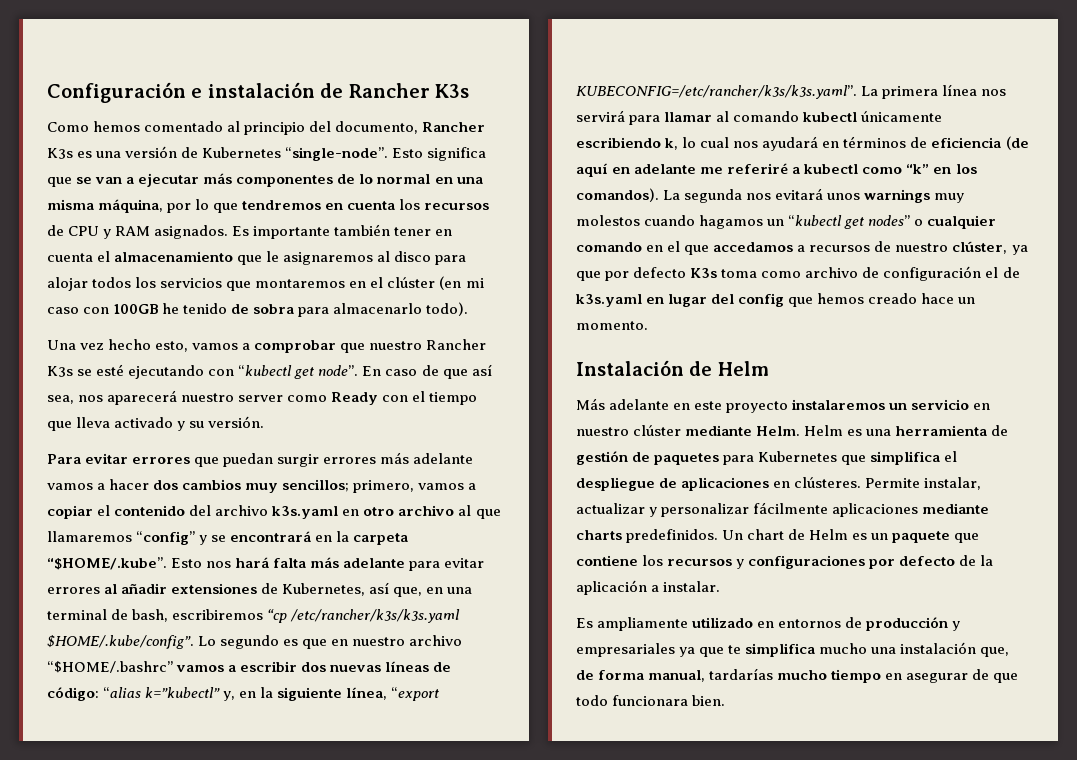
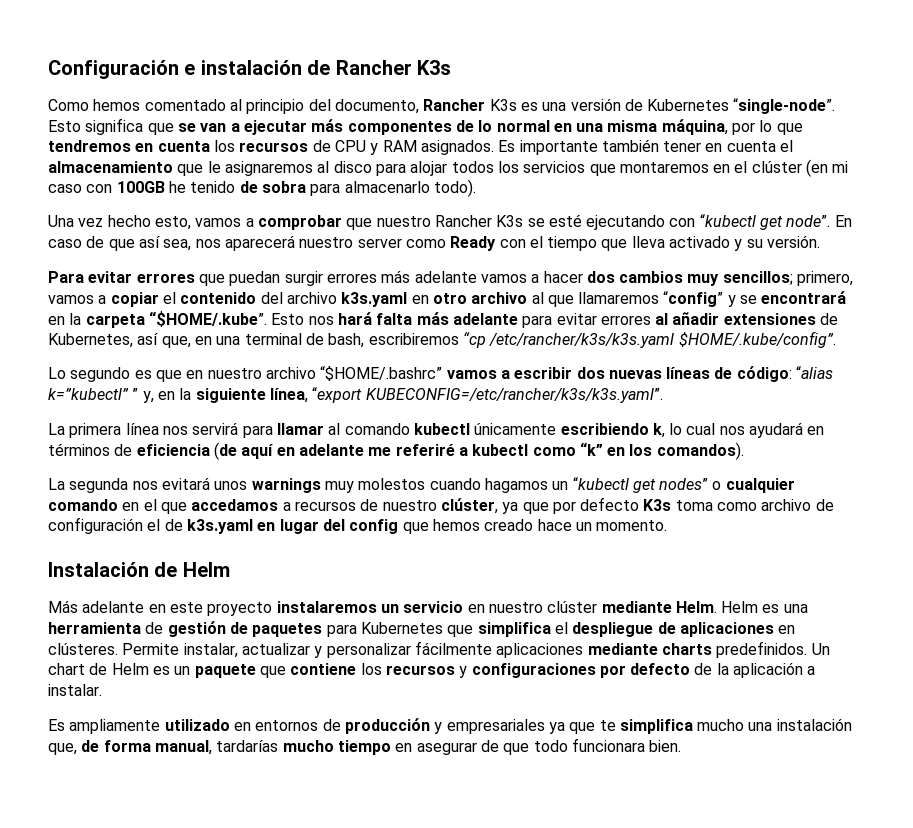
- primero, vamos a copiar el contenido del archivo k3s.yaml en otro archivo al que llamaremos “config” y se encontrará en la carpeta “$HOME/.kube”. Esto nos hará falta más adelante para evitar errores al añadir extensiones de Kubernetes, así que, en una terminal de bash, escribiremos “cp /etc/rancher/k3s/k3s.yaml $HOME/.kube/config”. Lo segundo es que en nuestro archivo “$HOME/.bashrc” vamos a escribir dos nuevas líneas de código:
+ primero, vamos a copiar el contenido del archivo k3s.yaml en otro archivo al que llamaremos “config” y se encontrará en la carpeta “$HOME/.kube”. Esto nos hará falta más adelante para evitar errores al añadir extensiones de Kubernetes, así que, en una terminal de bash, escribiremos “cp /etc/rancher/k3s/k3s.yaml $HOME/.kube/config”.
+ Lo segundo es que en nuestro archivo “$HOME/.bashrc” vamos a escribir dos nuevas líneas de código:
- “alias k=”kubectl” y, en la siguiente línea, “export KUBECONFIG=/etc/rancher/k3s/k3s.yaml”. La primera línea nos servirá para llamar al comando kubectl únicamente escribiendo k, lo cual nos ayudará en términos de eficiencia (de aquí en adelante me referiré a kubectl como “k” en los comandos). La segunda nos evitará unos warnings muy molestos cuando hagamos un “kubectl get nodes” o cualquier comando en el que accedamos a recursos de nuestro clúster, ya que por defecto K3s toma como archivo de configuración el de k3s.yaml en lugar del config que hemos creado hace un momento.
+ “alias k=”kubectl” ” y, en la siguiente línea, “export KUBECONFIG=/etc/rancher/k3s/k3s.yaml”.
+ La primera línea nos servirá para llamar al comando kubectl únicamente escribiendo k, lo cual nos ayudará en términos de eficiencia (de aquí en adelante me referiré a kubectl como “k” en los comandos).
+ La segunda nos evitará unos warnings muy molestos cuando hagamos un “kubectl get nodes” o cualquier comando en el que accedamos a recursos de nuestro clúster, ya que por defecto K3s toma como archivo de configuración el de k3s.yaml en lugar del config que hemos creado hace un momento.

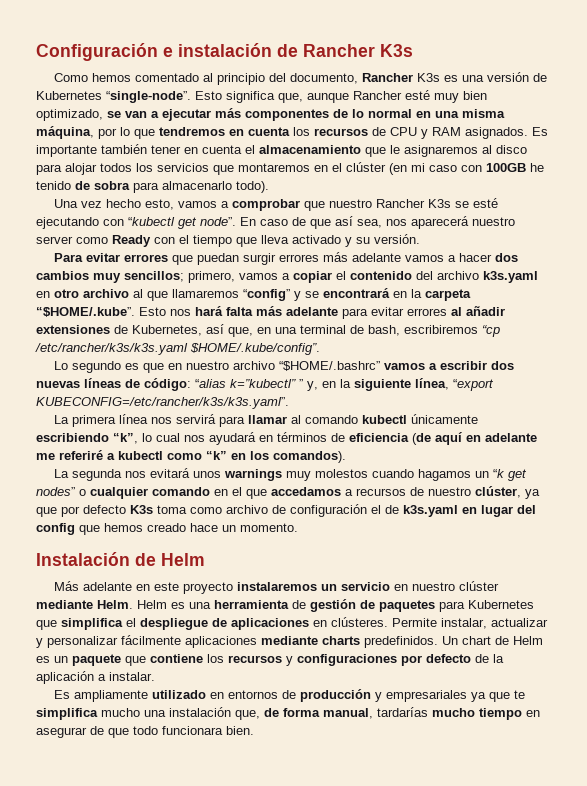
- Esto significa que se van a ejecutar más componentes de lo normal en una misma máquina, por lo que tendremos en cuenta los recursos de CPU y RAM asignados.
+ Esto significa que, aunque Rancher esté muy bien optimizado, se van a ejecutar más componentes de lo normal en una misma máquina, por lo que tendremos en cuenta los recursos de CPU y RAM asignados.
- La primera línea nos servirá para llamar al comando kubectl únicamente escribiendo k, lo cual nos ayudará en términos de eficiencia (de aquí en adelante me referiré a kubectl como “k” en los comandos).
+ La primera línea nos servirá para llamar al comando kubectl únicamente escribiendo “k”, lo cual nos ayudará en términos de eficiencia (de aquí en adelante me referiré a kubectl como “k” en los comandos).
- La segunda nos evitará unos warnings muy molestos cuando hagamos un “kubectl get nodes” o cualquier comando en el que accedamos a recursos de nuestro clúster, ya que por defecto K3s toma como archivo de configuración el de k3s.yaml en lugar del config que hemos creado hace un momento.
+ La segunda nos evitará unos warnings muy molestos cuando hagamos un “k get nodes” o cualquier comando en el que accedamos a recursos de nuestro clúster, ya que por defecto K3s toma como archivo de configuración el de k3s.yaml en lugar del config que hemos creado hace un momento.

